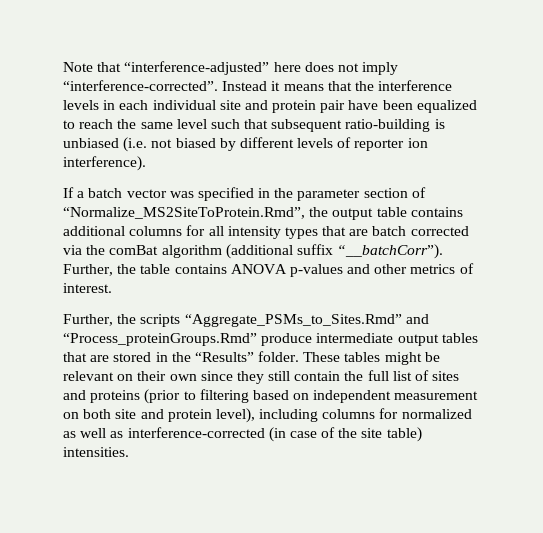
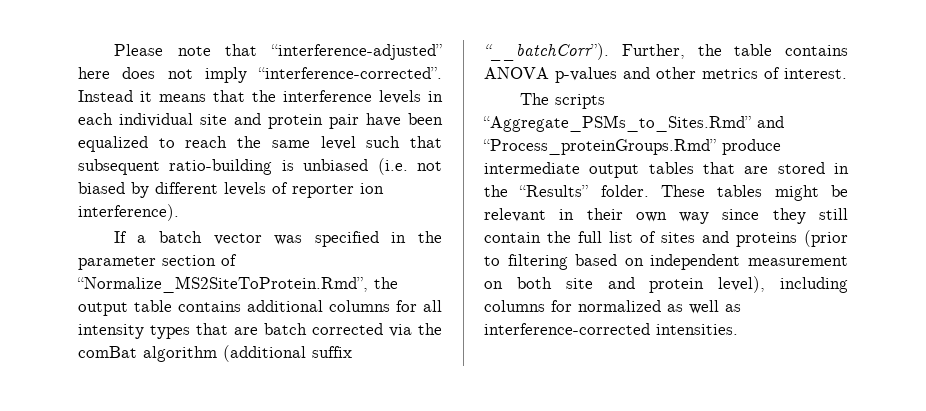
- Note that “interference-adjusted” here does not imply “interference-corrected”.
+ Please note that “interference-adjusted” here does not imply “interference-corrected”.
- Further, the scripts “Aggregate_PSMs_to_Sites.Rmd” and “Process_proteinGroups.Rmd” produce intermediate output tables that are stored in the “Results” folder.
+ The scripts “Aggregate_PSMs_to_Sites.Rmd” and “Process_proteinGroups.Rmd” produce intermediate output tables that are stored in the “Results” folder.
- These tables might be relevant on their own since they still contain the full list of sites and proteins (prior to filtering based on independent measurement on both site and protein level), including columns for normalized as well as interference-corrected (in case of the site table) intensities.
+ These tables might be relevant in their own way since they still contain the full list of sites and proteins (prior to filtering based on independent measurement on both site and protein level), including columns for normalized as well as interference-corrected intensities.

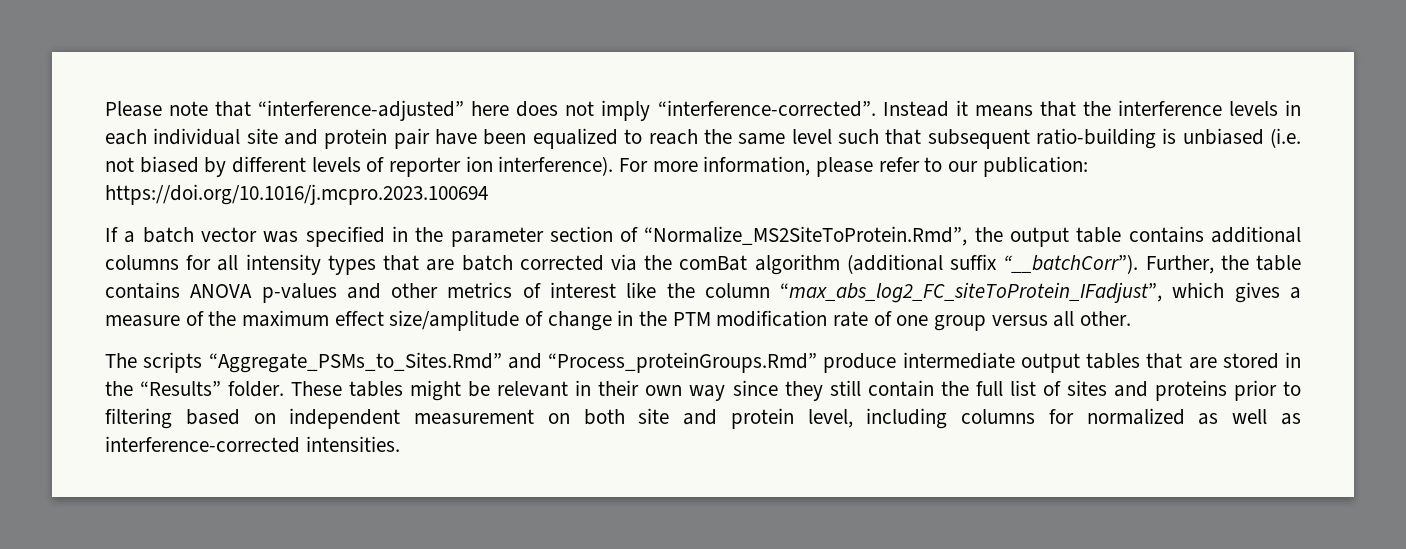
+ For more information, please refer to our publication: https://doi.org/10.1016/j.mcpro.2023.100694
- Further, the table contains ANOVA p-values and other metrics of interest.
+ Further, the table contains ANOVA p-values and other metrics of interest like the column “max_abs_log2_FC_siteToProtein_IFadjust”, which gives a measure of the maximum effect size/amplitude of change in the PTM modification rate of one group versus all other.
- These tables might be relevant in their own way since they still contain the full list of sites and proteins (prior to filtering based on independent measurement on both site and protein level), including columns for normalized as well as interference-corrected intensities.
+ These tables might be relevant in their own way since they still contain the full list of sites and proteins prior to filtering based on independent measurement on both site and protein level, including columns for normalized as well as interference-corrected intensities.

